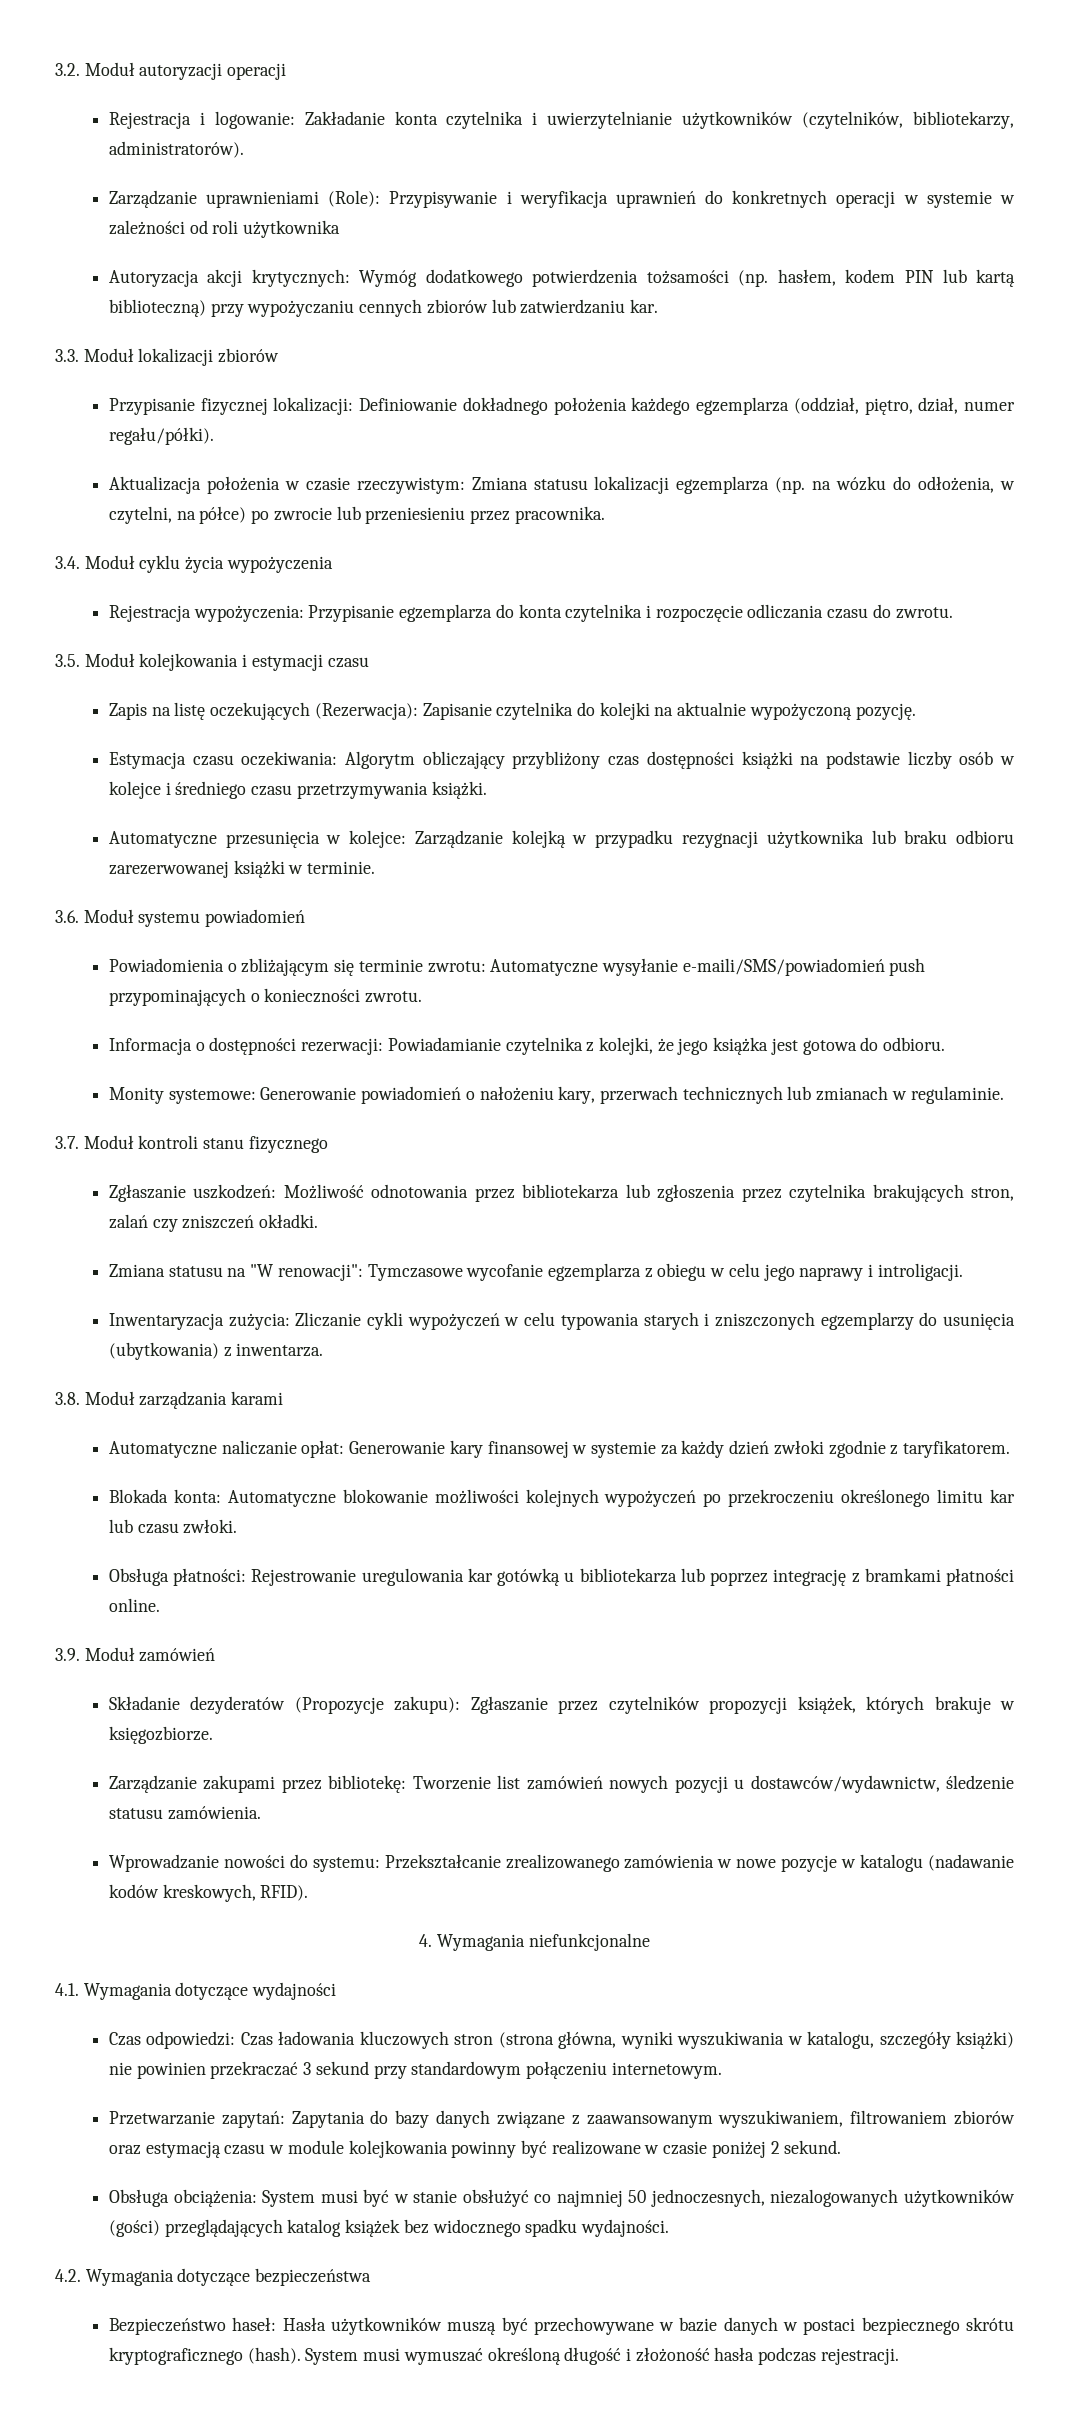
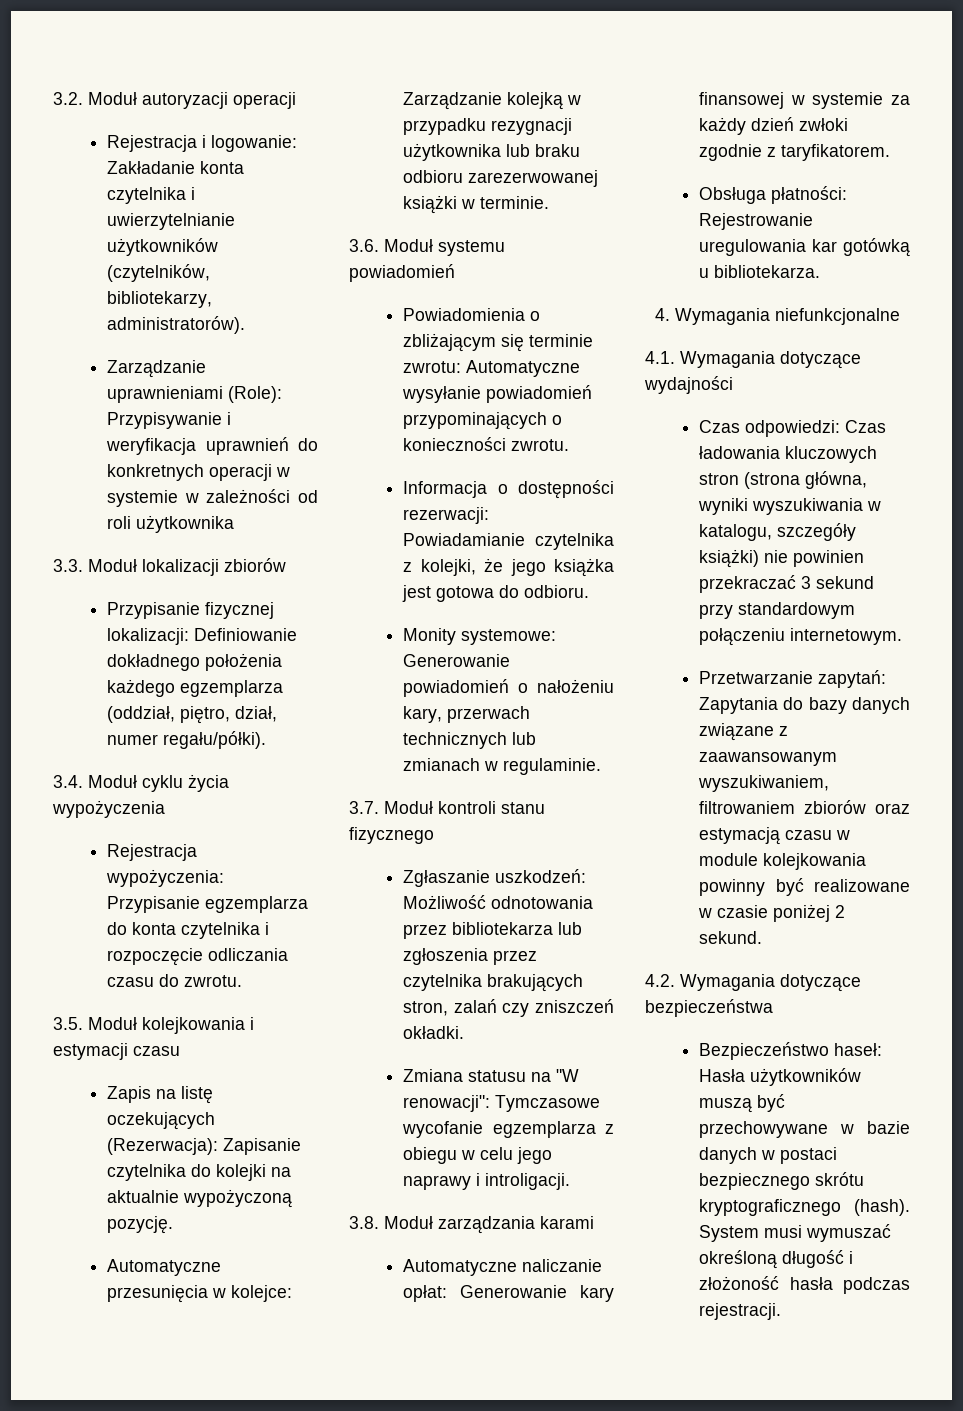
- Autoryzacja akcji krytycznych: Wymóg dodatkowego potwierdzenia tożsamości (np. hasłem, kodem PIN lub kartą biblioteczną) przy wypożyczaniu cennych zbiorów lub zatwierdzaniu kar.
- Aktualizacja położenia w czasie rzeczywistym: Zmiana statusu lokalizacji egzemplarza (np. na wózku do odłożenia, w czytelni, na półce) po zwrocie lub przeniesieniu przez pracownika.
- Estymacja czasu oczekiwania: Algorytm obliczający przybliżony czas dostępności książki na podstawie liczby osób w kolejce i średniego czasu przetrzymywania książki.
- Powiadomienia o zbliżającym się terminie zwrotu: Automatyczne wysyłanie e-maili/SMS/powiadomień push przypominających o konieczności zwrotu.
+ Powiadomienia o zbliżającym się terminie zwrotu: Automatyczne wysyłanie powiadomień przypominających o konieczności zwrotu.
- Inwentaryzacja zużycia: Zliczanie cykli wypożyczeń w celu typowania starych i zniszczonych egzemplarzy do usunięcia (ubytkowania) z inwentarza.
- Blokada konta: Automatyczne blokowanie możliwości kolejnych wypożyczeń po przekroczeniu określonego limitu kar lub czasu zwłoki.
- Obsługa płatności: Rejestrowanie uregulowania kar gotówką u bibliotekarza lub poprzez integrację z bramkami płatności online.
- 3.9. Moduł zamówień
- Składanie dezyderatów (Propozycje zakupu): Zgłaszanie przez czytelników propozycji książek, których brakuje w księgozbiorze.
- Zarządzanie zakupami przez bibliotekę: Tworzenie list zamówień nowych pozycji u dostawców/wydawnictw, śledzenie statusu zamówienia.
- Wprowadzanie nowości do systemu: Przekształcanie zrealizowanego zamówienia w nowe pozycje w katalogu (nadawanie kodów kreskowych, RFID).
+ Obsługa płatności: Rejestrowanie uregulowania kar gotówką u bibliotekarza.
- Obsługa obciążenia: System musi być w stanie obsłużyć co najmniej 50 jednoczesnych, niezalogowanych użytkowników (gości) przeglądających katalog książek bez widocznego spadku wydajności.

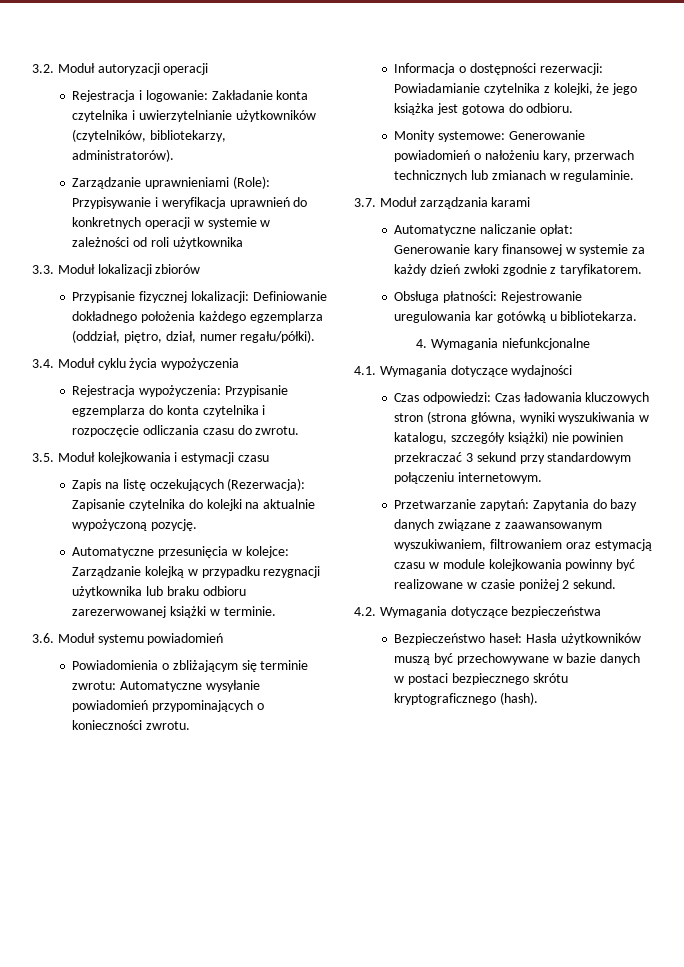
- 3.7. Moduł kontroli stanu fizycznego
- Zgłaszanie uszkodzeń: Możliwość odnotowania przez bibliotekarza lub zgłoszenia przez czytelnika brakujących stron, zalań czy zniszczeń okładki.
- Zmiana statusu na "W renowacji": Tymczasowe wycofanie egzemplarza z obiegu w celu jego naprawy i introligacji.
- 3.8. Moduł zarządzania karami
+ 3.7. Moduł zarządzania karami
- Przetwarzanie zapytań: Zapytania do bazy danych związane z zaawansowanym wyszukiwaniem, filtrowaniem zbiorów oraz estymacją czasu w module kolejkowania powinny być realizowane w czasie poniżej 2 sekund.
+ Przetwarzanie zapytań: Zapytania do bazy danych związane z zaawansowanym wyszukiwaniem, filtrowaniem oraz estymacją czasu w module kolejkowania powinny być realizowane w czasie poniżej 2 sekund.
- System musi wymuszać określoną długość i złożoność hasła podczas rejestracji.

